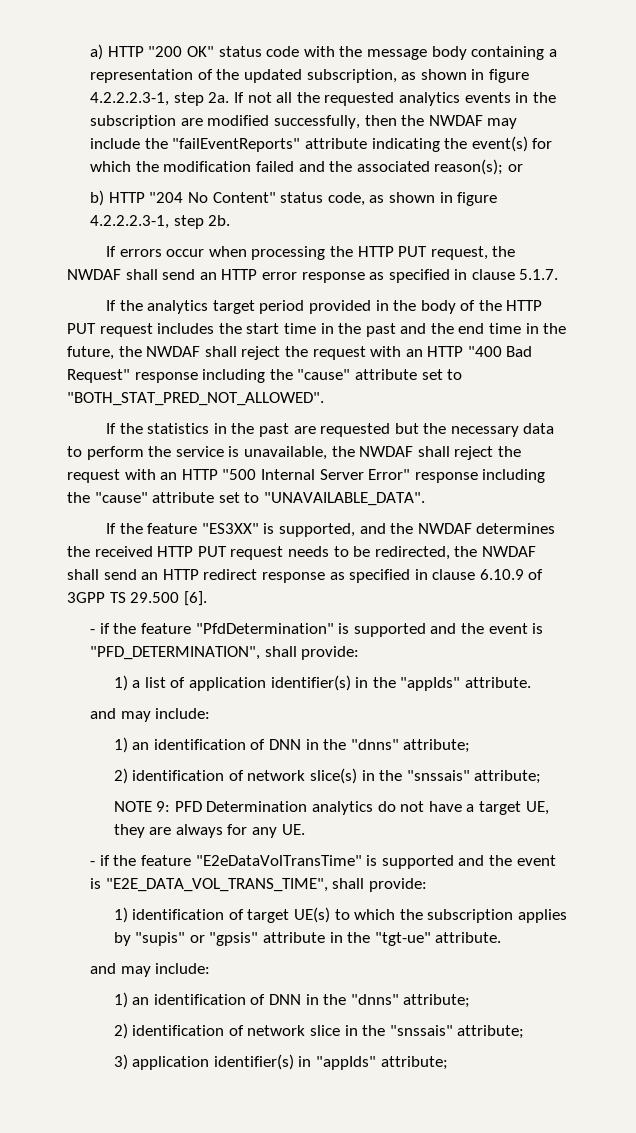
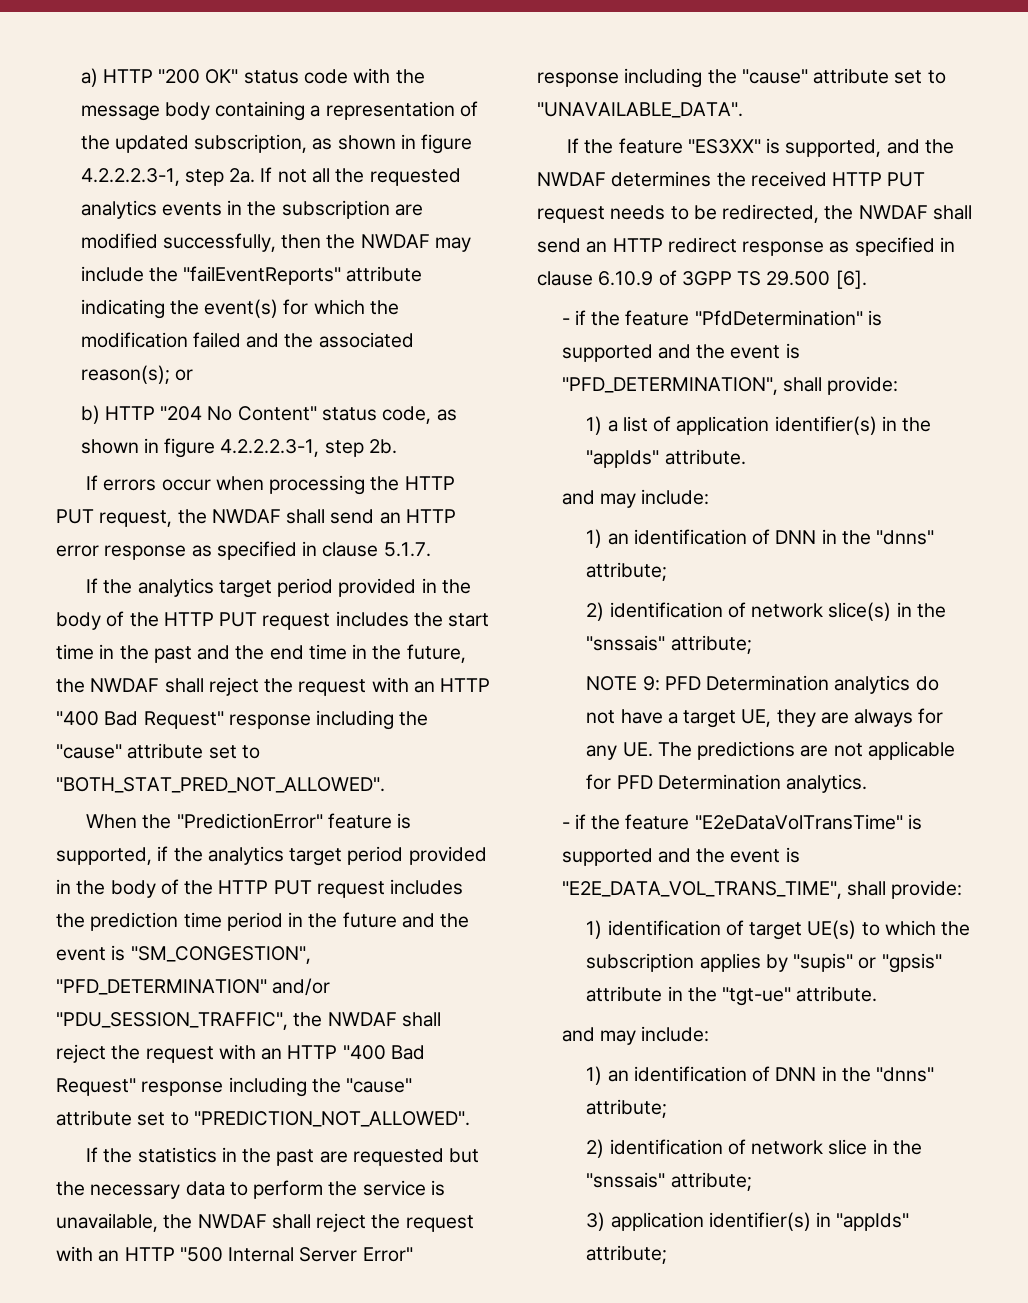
+ When the "PredictionError" feature is supported, if the analytics target period provided in the body of the HTTP PUT request includes the prediction time period in the future and the event is "SM_CONGESTION", "PFD_DETERMINATION" and/or "PDU_SESSION_TRAFFIC", the NWDAF shall reject the request with an HTTP "400 Bad Request" response including the "cause" attribute set to "PREDICTION_NOT_ALLOWED".
- NOTE 9: PFD Determination analytics do not have a target UE, they are always for any UE.
+ NOTE 9: PFD Determination analytics do not have a target UE, they are always for any UE. The predictions are not applicable for PFD Determination analytics.

